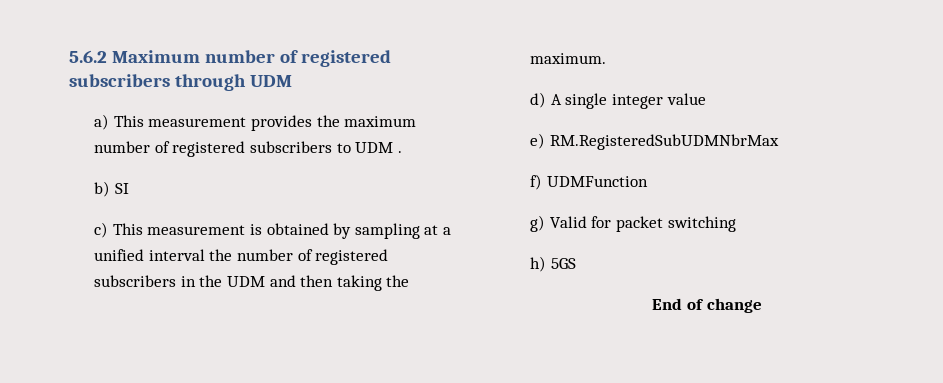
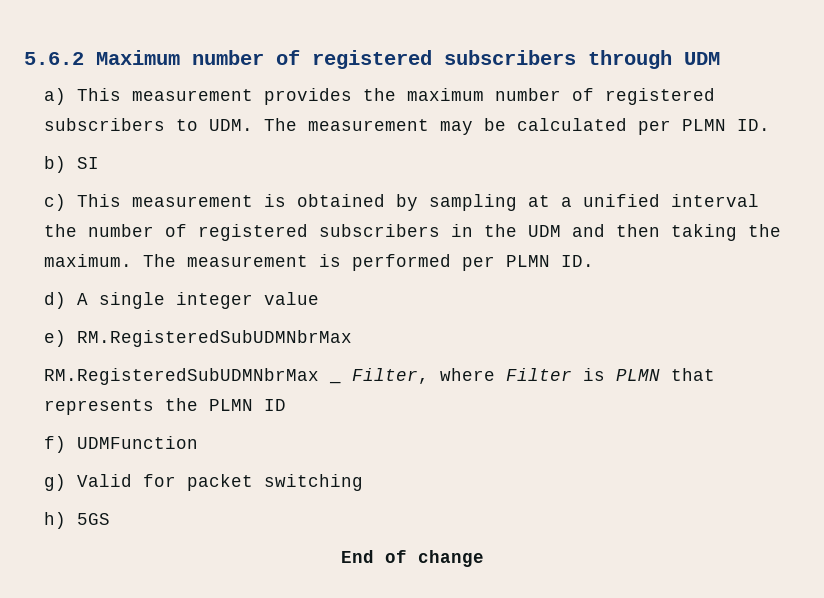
- a) This measurement provides the maximum number of registered subscribers to UDM .
+ a) This measurement provides the maximum number of registered subscribers to UDM. The measurement may be calculated per PLMN ID.
+ The measurement is performed per PLMN ID.
+ RM.RegisteredSubUDMNbrMax _ Filter, where Filter is PLMN that represents the PLMN ID

